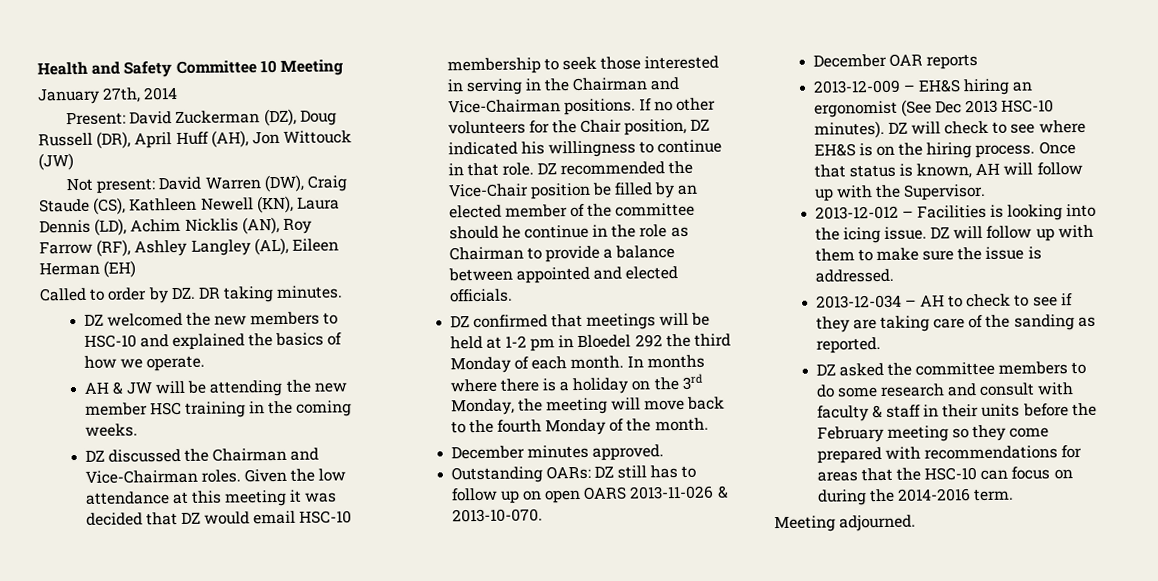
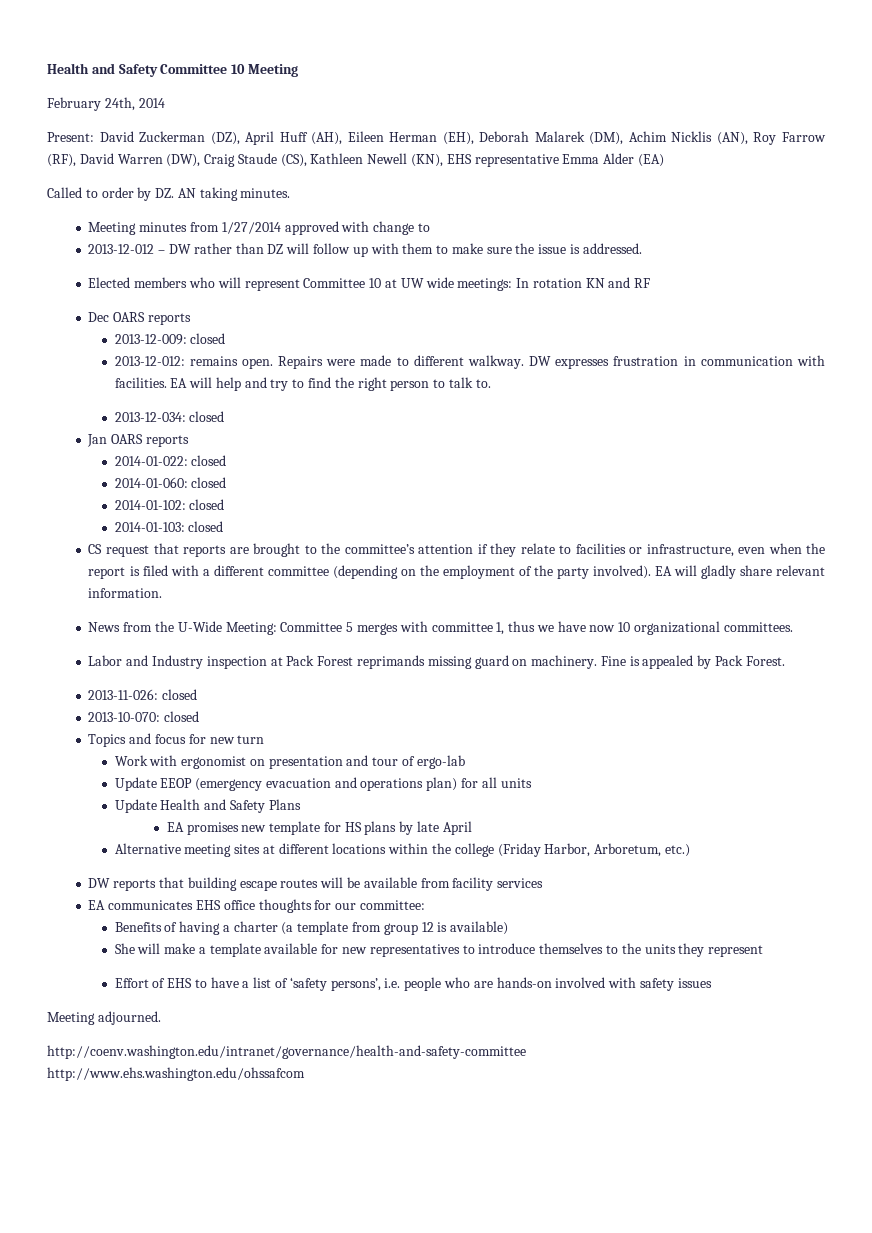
- January 27th, 2014
+ February 24th, 2014
- Present: David Zuckerman (DZ), Doug Russell (DR), April Huff (AH), Jon Wittouck (JW)
- Not present: David Warren (DW), Craig Staude (CS), Kathleen Newell (KN), Laura Dennis (LD), Achim Nicklis (AN), Roy Farrow (RF), Ashley Langley (AL), Eileen Herman (EH)
+ Present: David Zuckerman (DZ), April Huff (AH), Eileen Herman (EH), Deborah Malarek (DM), Achim Nicklis (AN), Roy Farrow (RF), David Warren (DW), Craig Staude (CS), Kathleen Newell (KN), EHS representative Emma Alder (EA)
- Called to order by DZ. DR taking minutes.
+ Called to order by DZ. AN taking minutes.
- DZ welcomed the new members to HSC-10 and explained the basics of how we operate.
- AH & JW will be attending the new member HSC training in the coming weeks.
- DZ discussed the Chairman and Vice-Chairman roles. Given the low attendance at this meeting it was decided that DZ would email HSC-10 membership to seek those interested in serving in the Chairman and Vice-Chairman positions. If no other volunteers for the Chair position, DZ indicated his willingness to continue in that role. DZ recommended the Vice-Chair position be filled by an elected member of the committee should he continue in the role as Chairman to provide a balance between appointed and elected officials.
- DZ confirmed that meetings will be held at 1-2 pm in Bloedel 292 the third Monday of each month. In months where there is a holiday on the 3rd Monday, the meeting will move back to the fourth Monday of the month.
- December minutes approved.
- Outstanding OARs: DZ still has to follow up on open OARS 2013-11-026 & 2013-10-070.
- December OAR reports
- 2013-12-009 – EH&S hiring an ergonomist (See Dec 2013 HSC-10 minutes). DZ will check to see where EH&S is on the hiring process. Once that status is known, AH will follow up with the Supervisor.
- 2013-12-012 – Facilities is looking into the icing issue. DZ will follow up with them to make sure the issue is addressed.
+ Meeting minutes from 1/27/2014 approved with change to
+ 2013-12-012 – DW rather than DZ will follow up with them to make sure the issue is addressed.
- 2013-12-034 – AH to check to see if they are taking care of the sanding as reported.
- DZ asked the committee members to do some research and consult with faculty & staff in their units before the February meeting so they come prepared with recommendations for areas that the HSC-10 can focus on during the 2014-2016 term.
+ Elected members who will represent Committee 10 at UW wide meetings: In rotation KN and RF
+ Dec OARS reports
+ 2013-12-009: closed
+ 2013-12-012: remains open. Repairs were made to different walkway. DW expresses frustration in communication with facilities. EA will help and try to find the right person to talk to.
+ 2013-12-034: closed
+ Jan OARS reports
+ 2014-01-022: closed
+ 2014-01-060: closed
+ 2014-01-102: closed
+ 2014-01-103: closed
+ CS request that reports are brought to the committee’s attention if they relate to facilities or infrastructure, even when the report is filed with a different committee (depending on the employment of the party involved). EA will gladly share relevant information.
+ News from the U-Wide Meeting: Committee 5 merges with committee 1, thus we have now 10 organizational committees.
+ Labor and Industry inspection at Pack Forest reprimands missing guard on machinery. Fine is appealed by Pack Forest.
+ 2013-11-026: closed
+ 2013-10-070: closed
+ Topics and focus for new turn
+ Work with ergonomist on presentation and tour of ergo-lab
+ Update EEOP (emergency evacuation and operations plan) for all units
+ Update Health and Safety Plans
+ EA promises new template for HS plans by late April
+ Alternative meeting sites at different locations within the college (Friday Harbor, Arboretum, etc.)
+ DW reports that building escape routes will be available from facility services
+ EA communicates EHS office thoughts for our committee:
+ Benefits of having a charter (a template from group 12 is available)
+ She will make a template available for new representatives to introduce themselves to the units they represent
+ Effort of EHS to have a list of ‘safety persons’, i.e. people who are hands-on involved with safety issues
+ http://coenv.washington.edu/intranet/governance/health-and-safety-committee
+ http://www.ehs.washington.edu/ohssafcom

